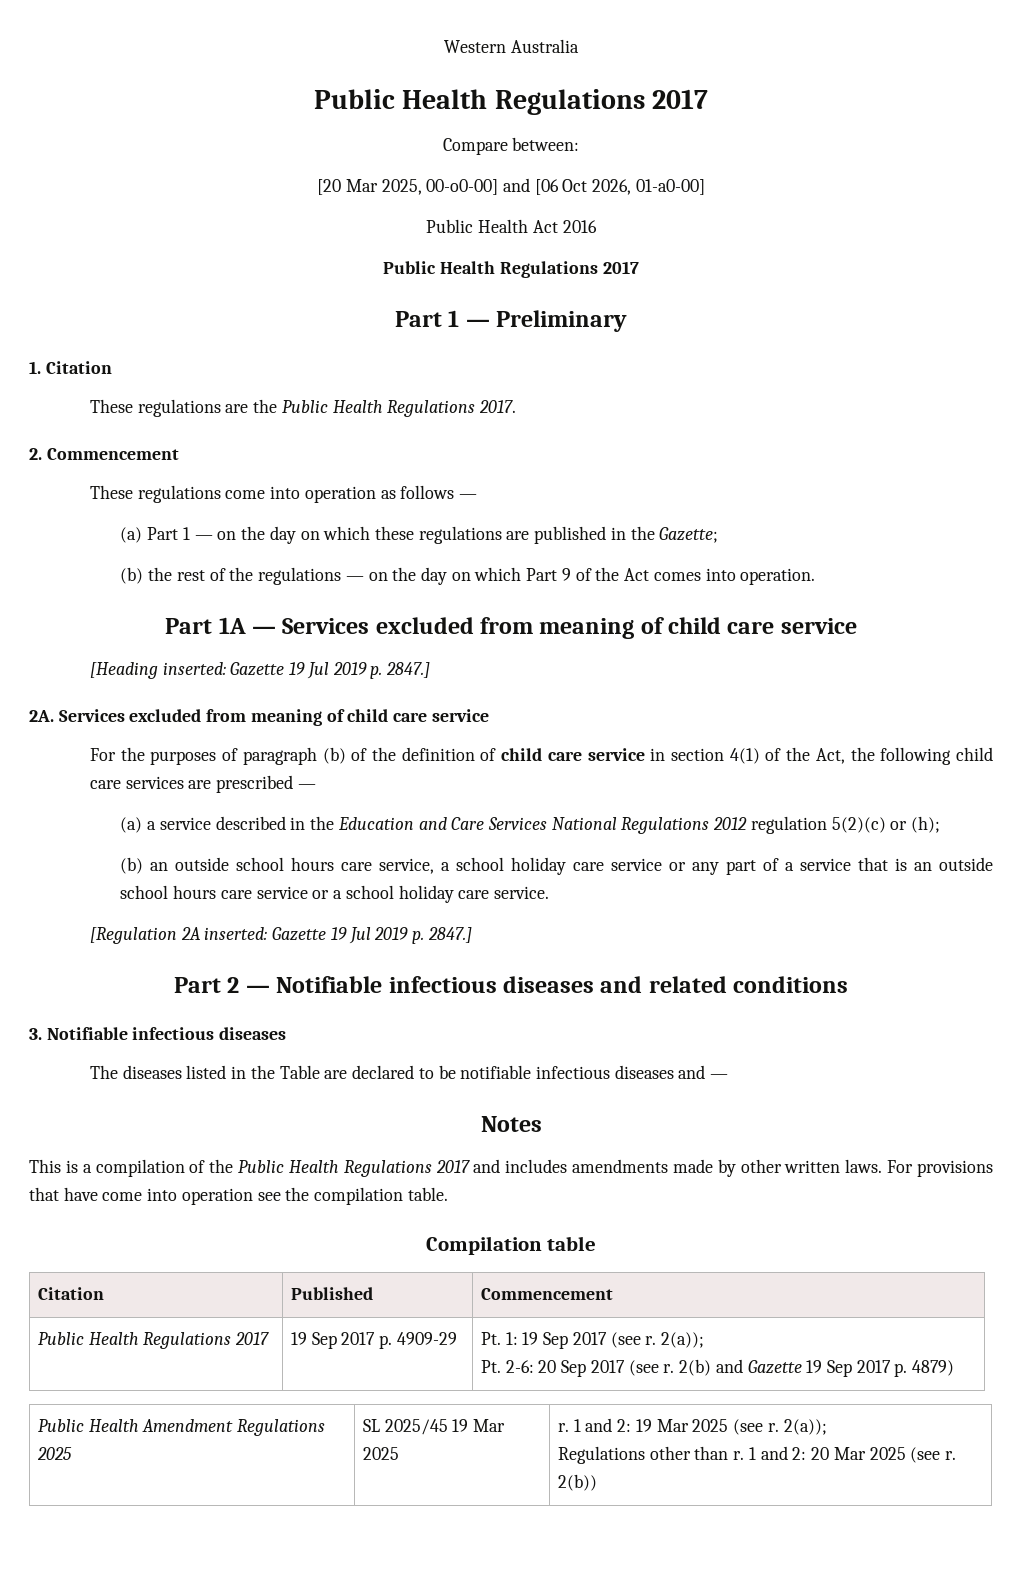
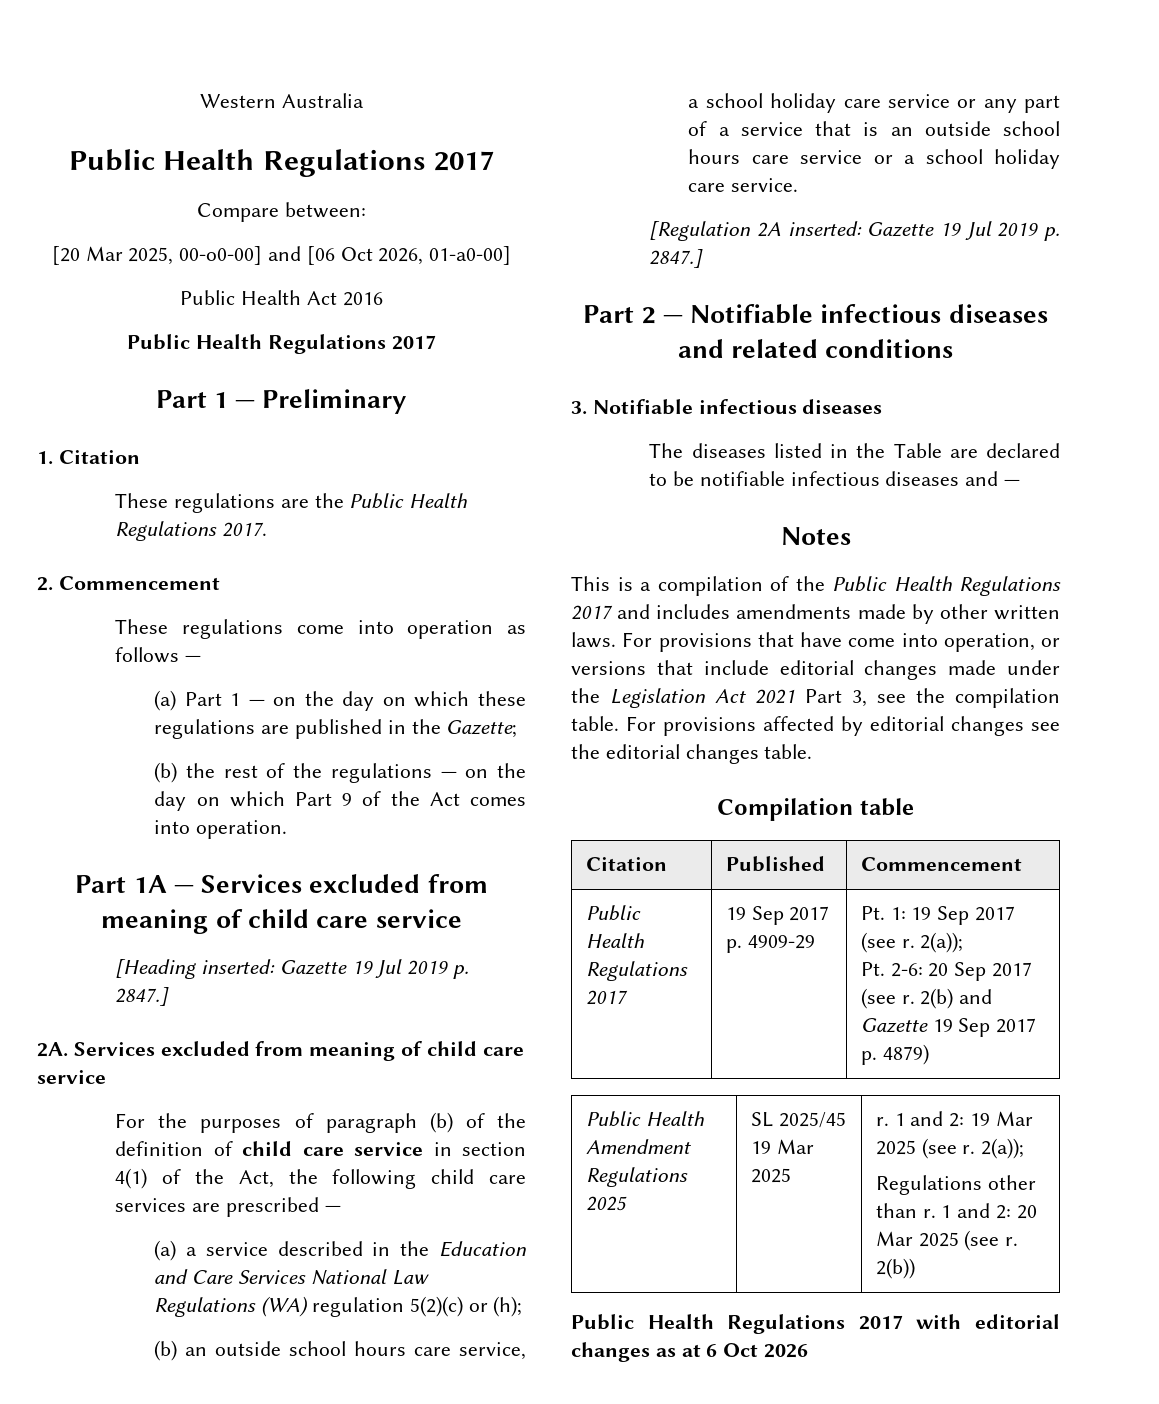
- (a) a service described in the Education and Care Services National Regulations 2012 regulation 5(2)(c) or (h);
+ (a) a service described in the Education and Care Services National Law Regulations (WA) regulation 5(2)(c) or (h);
- For provisions that have come into operation see the compilation table.
+ For provisions that have come into operation, or versions that include editorial changes made under the Legislation Act 2021 Part 3, see the compilation table. For provisions affected by editorial changes see the editorial changes table.
+ Public Health Regulations 2017 with editorial changes as at 6 Oct 2026

